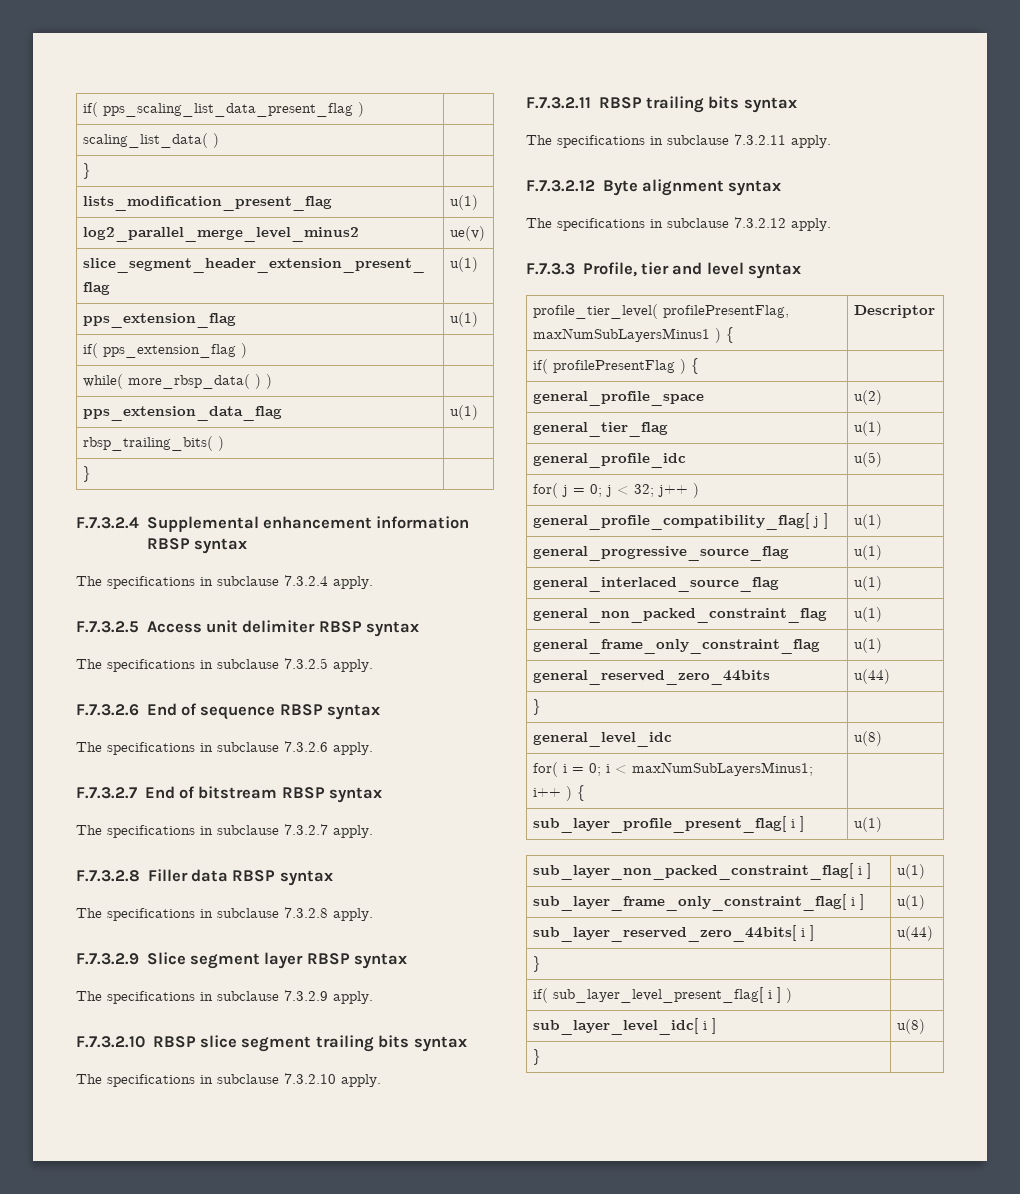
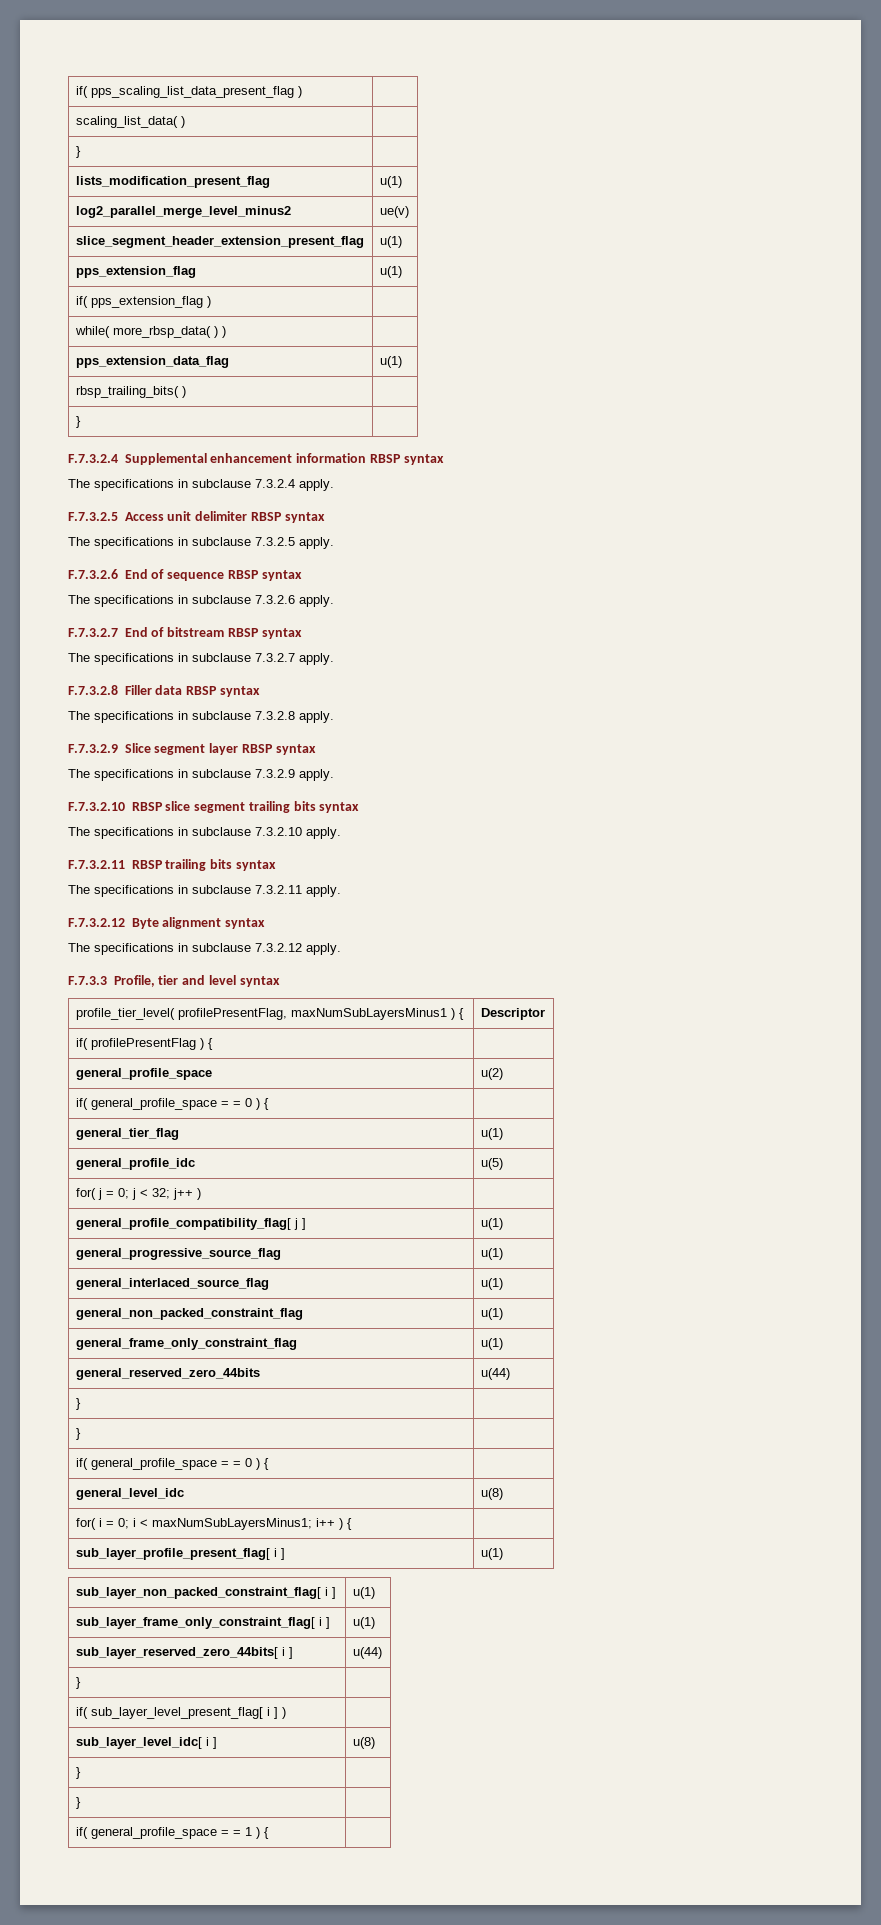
  general_profile_space | u(2)
+ if( general_profile_space = = 0 ) { |
  general_reserved_zero_44bits | u(44)
  } |
+ } |
+ if( general_profile_space = = 0 ) { |
  sub_layer_level_idc[ i ] | u(8)
  } |
+ } |
+ if( general_profile_space = = 1 ) { |

